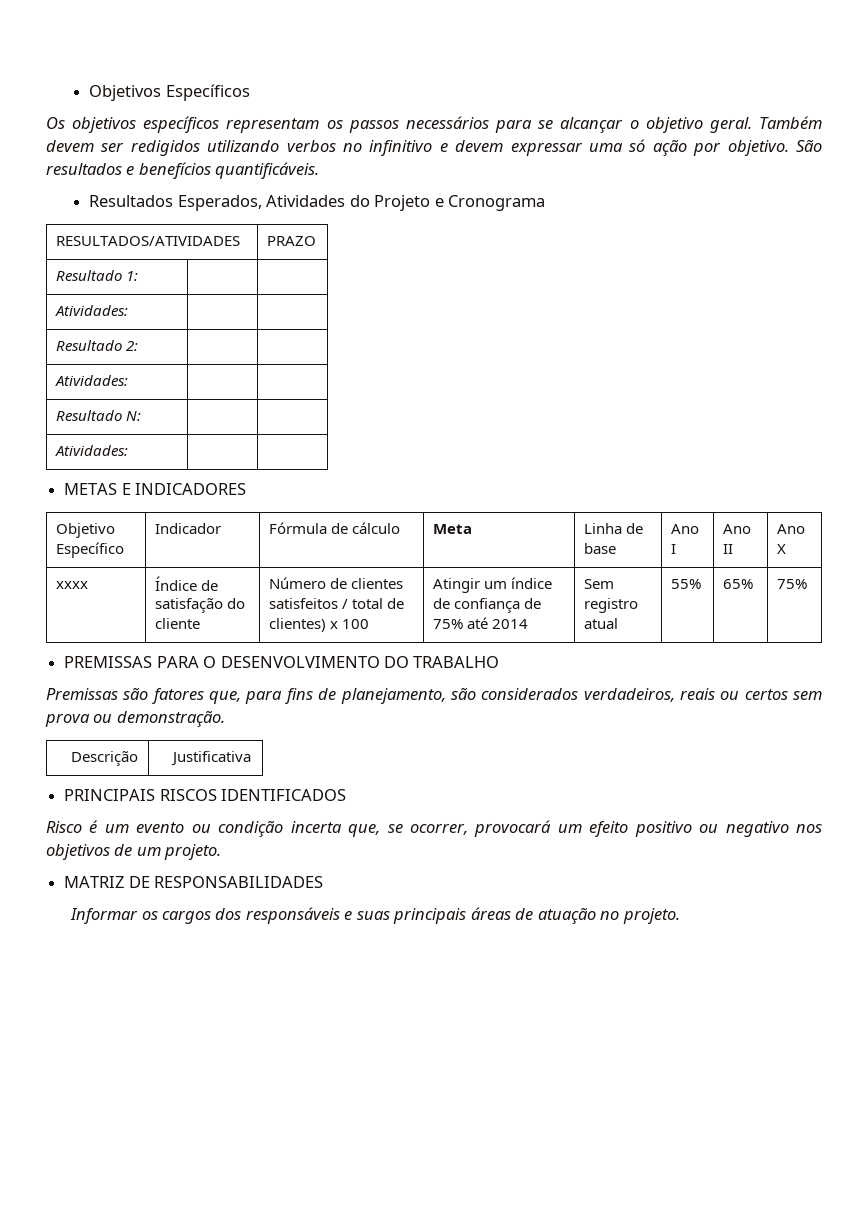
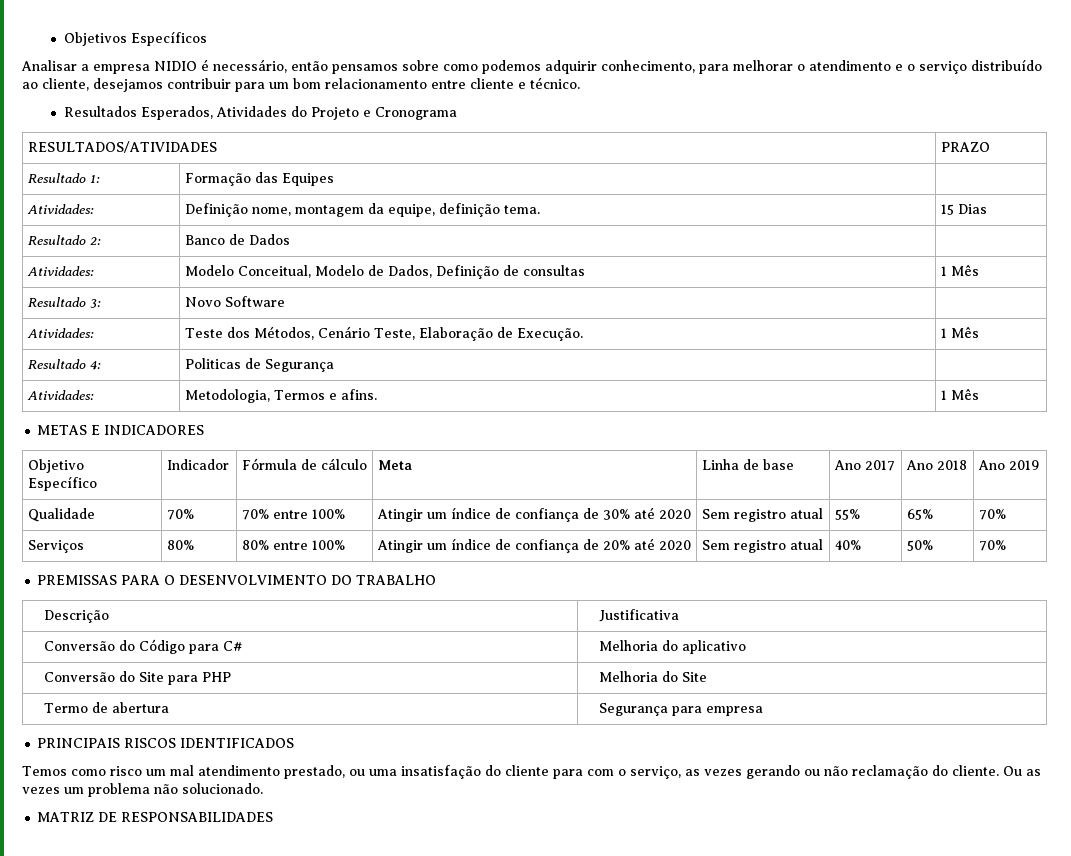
- Os objetivos específicos representam os passos necessários para se alcançar o objetivo geral. Também devem ser redigidos utilizando verbos no infinitivo e devem expressar uma só ação por objetivo. São resultados e benefícios quantificáveis.
+ Analisar a empresa NIDIO é necessário, então pensamos sobre como podemos adquirir conhecimento, para melhorar o atendimento e o serviço distribuído ao cliente, desejamos contribuir para um bom relacionamento entre cliente e técnico.
- Resultado 1: | |
- Atividades: | |
- Resultado 2: | |
- Atividades: | |
- Resultado N: | |
- Atividades: | |
+ Resultado 1: | Formação das Equipes |
+ Atividades: | Definição nome, montagem da equipe, definição tema. | 15 Dias
+ Resultado 2: | Banco de Dados |
+ Atividades: | Modelo Conceitual, Modelo de Dados, Definição de consultas | 1 Mês
+ Resultado 3: | Novo Software |
+ Atividades: | Teste dos Métodos, Cenário Teste, Elaboração de Execução. | 1 Mês
+ Resultado 4: | Politicas de Segurança |
+ Atividades: | Metodologia, Termos e afins. | 1 Mês
- Objetivo Específico | Indicador | Fórmula de cálculo | Meta | Linha de base | Ano I | Ano II | Ano X
- xxxx | Índice de satisfação do cliente | Número de clientes satisfeitos / total de clientes) x 100 | Atingir um índice de confiança de 75% até 2014 | Sem registro atual | 55% | 65% | 75%
+ Objetivo Específico | Indicador | Fórmula de cálculo | Meta | Linha de base | Ano 2017 | Ano 2018 | Ano 2019
+ Qualidade | 70% | 70% entre 100% | Atingir um índice de confiança de 30% até 2020 | Sem registro atual | 55% | 65% | 70%
+ Serviços | 80% | 80% entre 100% | Atingir um índice de confiança de 20% até 2020 | Sem registro atual | 40% | 50% | 70%
- Premissas são fatores que, para fins de planejamento, são considerados verdadeiros, reais ou certos sem prova ou demonstração.
  Descrição | Justificativa
+ Conversão do Código para C# | Melhoria do aplicativo
+ Conversão do Site para PHP | Melhoria do Site
+ Termo de abertura | Segurança para empresa
  PRINCIPAIS RISCOS IDENTIFICADOS
- Risco é um evento ou condição incerta que, se ocorrer, provocará um efeito positivo ou negativo nos objetivos de um projeto.
+ Temos como risco um mal atendimento prestado, ou uma insatisfação do cliente para com o serviço, as vezes gerando ou não reclamação do cliente. Ou as vezes um problema não solucionado.
  MATRIZ DE RESPONSABILIDADES
- Informar os cargos dos responsáveis e suas principais áreas de atuação no projeto.

